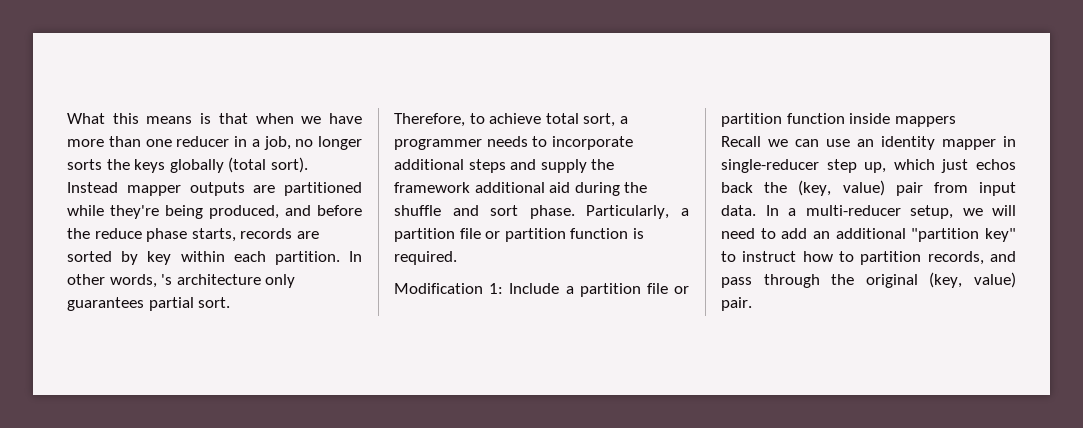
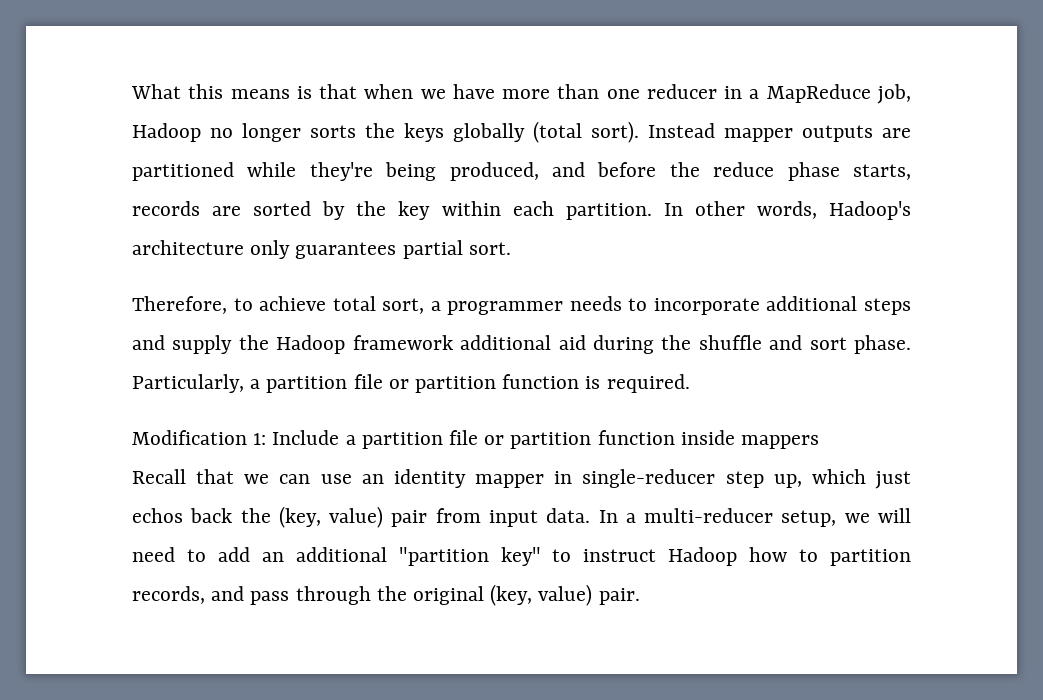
- What this means is that when we have more than one reducer in a job, no longer sorts the keys globally (total sort).
+ What this means is that when we have more than one reducer in a MapReduce job, Hadoop no longer sorts the keys globally (total sort).
- Instead mapper outputs are partitioned while they're being produced, and before the reduce phase starts, records are sorted by key within each partition.
+ Instead mapper outputs are partitioned while they're being produced, and before the reduce phase starts, records are sorted by the key within each partition.
- In other words, 's architecture only guarantees partial sort.
+ In other words, Hadoop's architecture only guarantees partial sort.
- Therefore, to achieve total sort, a programmer needs to incorporate additional steps and supply the framework additional aid during the shuffle and sort phase.
+ Therefore, to achieve total sort, a programmer needs to incorporate additional steps and supply the Hadoop framework additional aid during the shuffle and sort phase.
- Recall we can use an identity mapper in single-reducer step up, which just echos back the (key, value) pair from input data.
+ Recall that we can use an identity mapper in single-reducer step up, which just echos back the (key, value) pair from input data.
- In a multi-reducer setup, we will need to add an additional "partition key" to instruct how to partition records, and pass through the original (key, value) pair.
+ In a multi-reducer setup, we will need to add an additional "partition key" to instruct Hadoop how to partition records, and pass through the original (key, value) pair.

